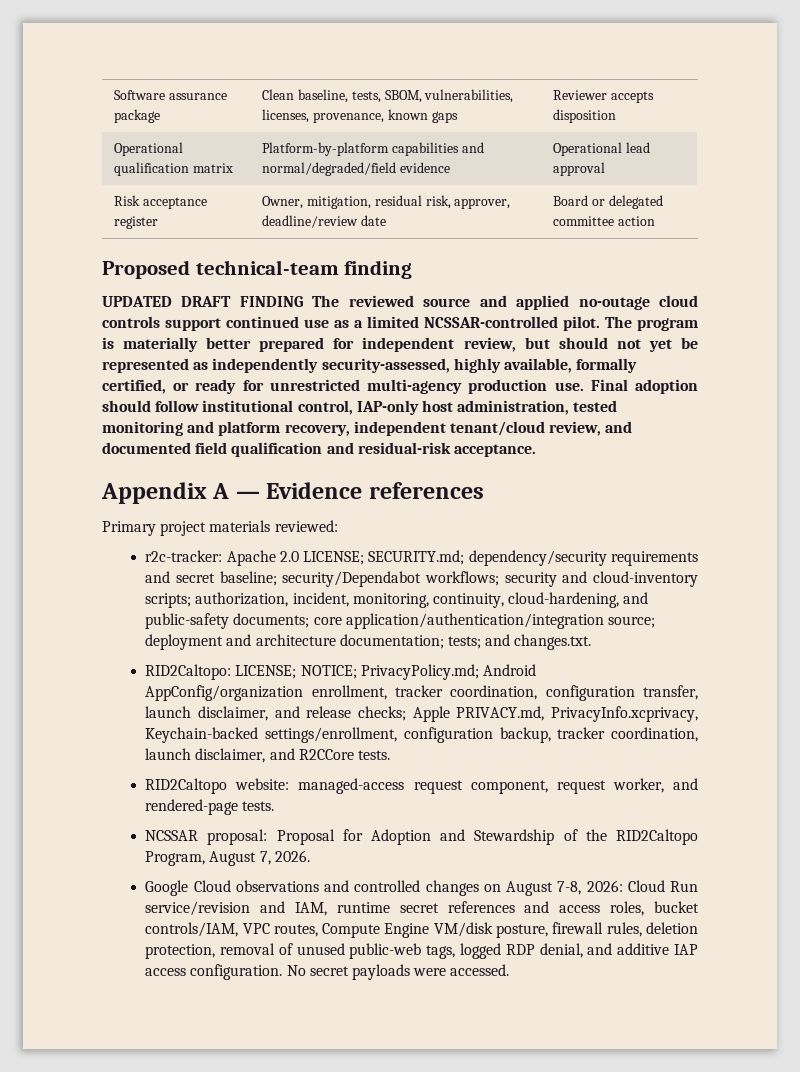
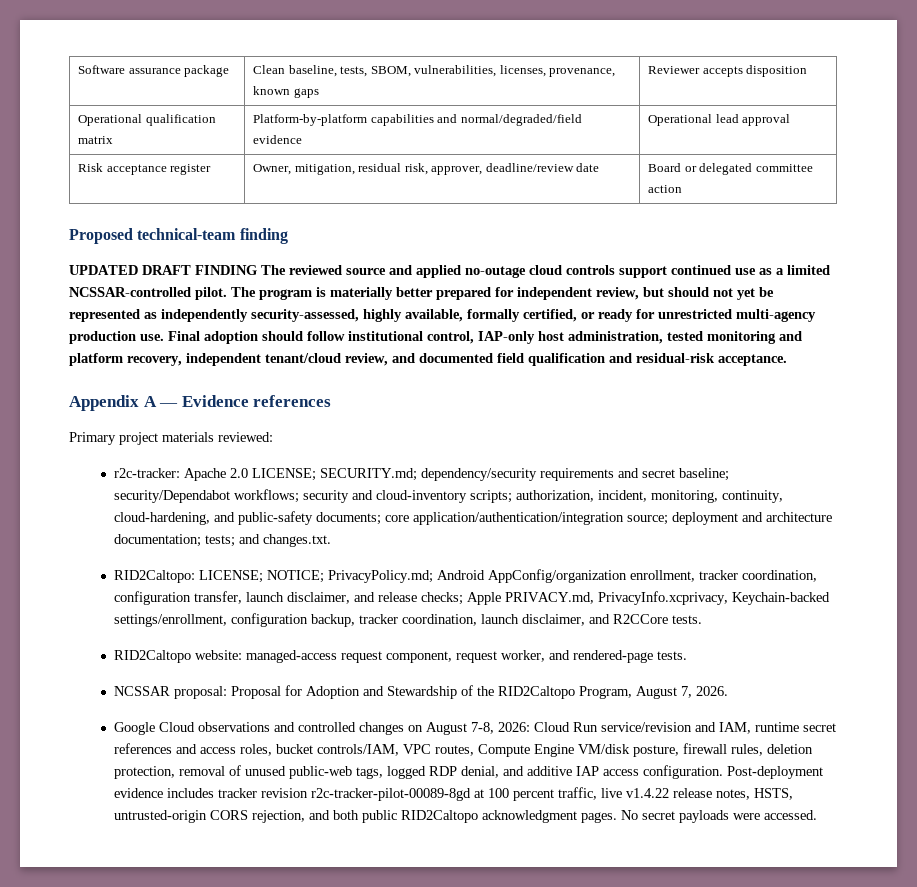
+ Post-deployment evidence includes tracker revision r2c-tracker-pilot-00089-8gd at 100 percent traffic, live v1.4.22 release notes, HSTS, untrusted-origin CORS rejection, and both public RID2Caltopo acknowledgment pages.

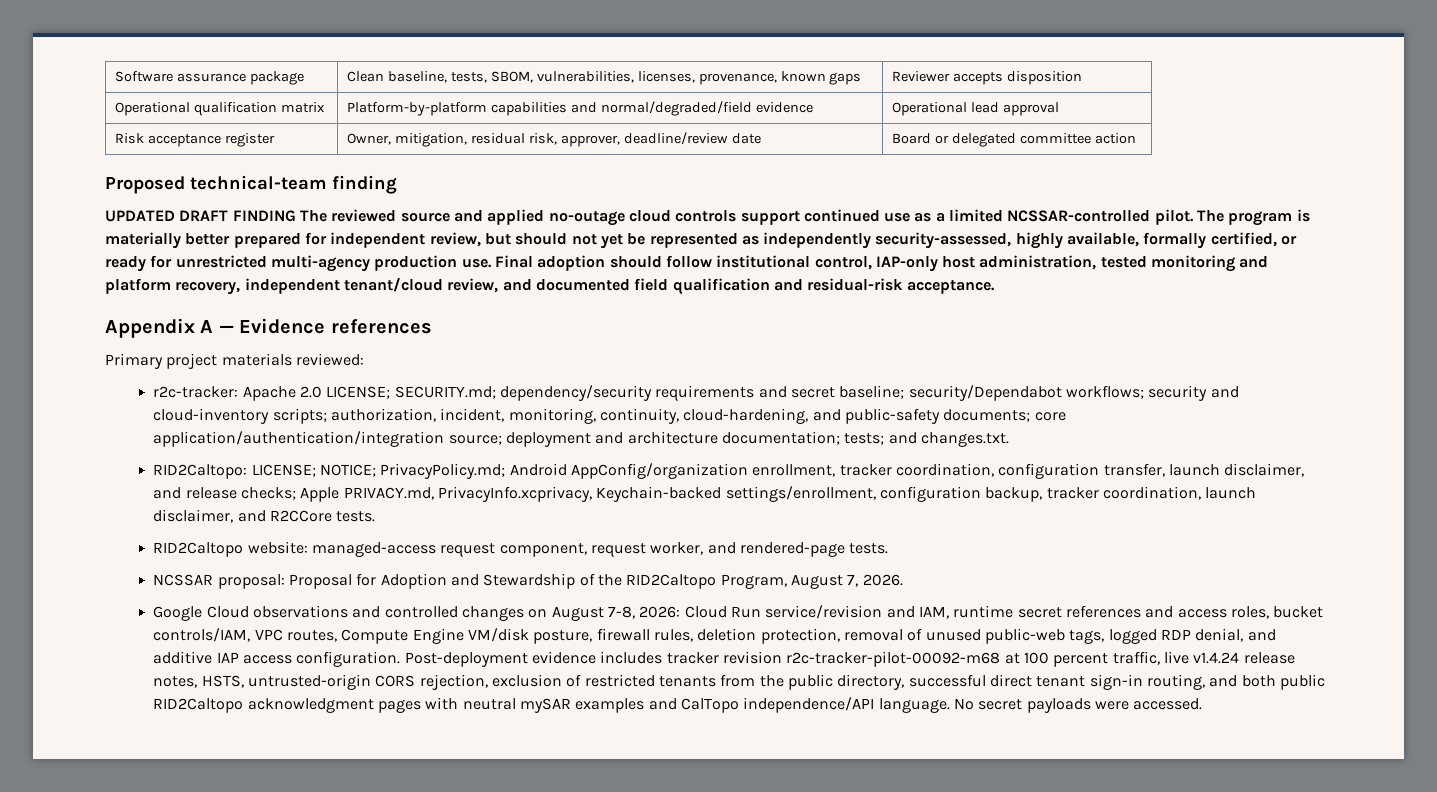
- Post-deployment evidence includes tracker revision r2c-tracker-pilot-00089-8gd at 100 percent traffic, live v1.4.22 release notes, HSTS, untrusted-origin CORS rejection, and both public RID2Caltopo acknowledgment pages.
+ Post-deployment evidence includes tracker revision r2c-tracker-pilot-00092-m68 at 100 percent traffic, live v1.4.24 release notes, HSTS, untrusted-origin CORS rejection, exclusion of restricted tenants from the public directory, successful direct tenant sign-in routing, and both public RID2Caltopo acknowledgment pages with neutral mySAR examples and CalTopo independence/API language.

